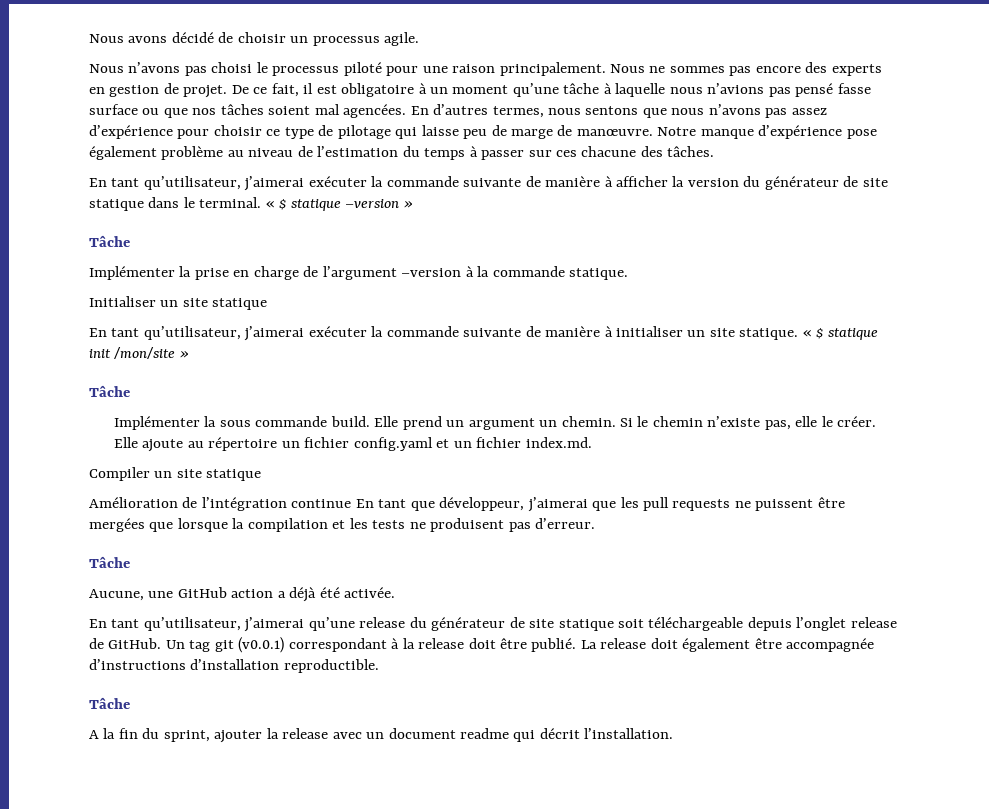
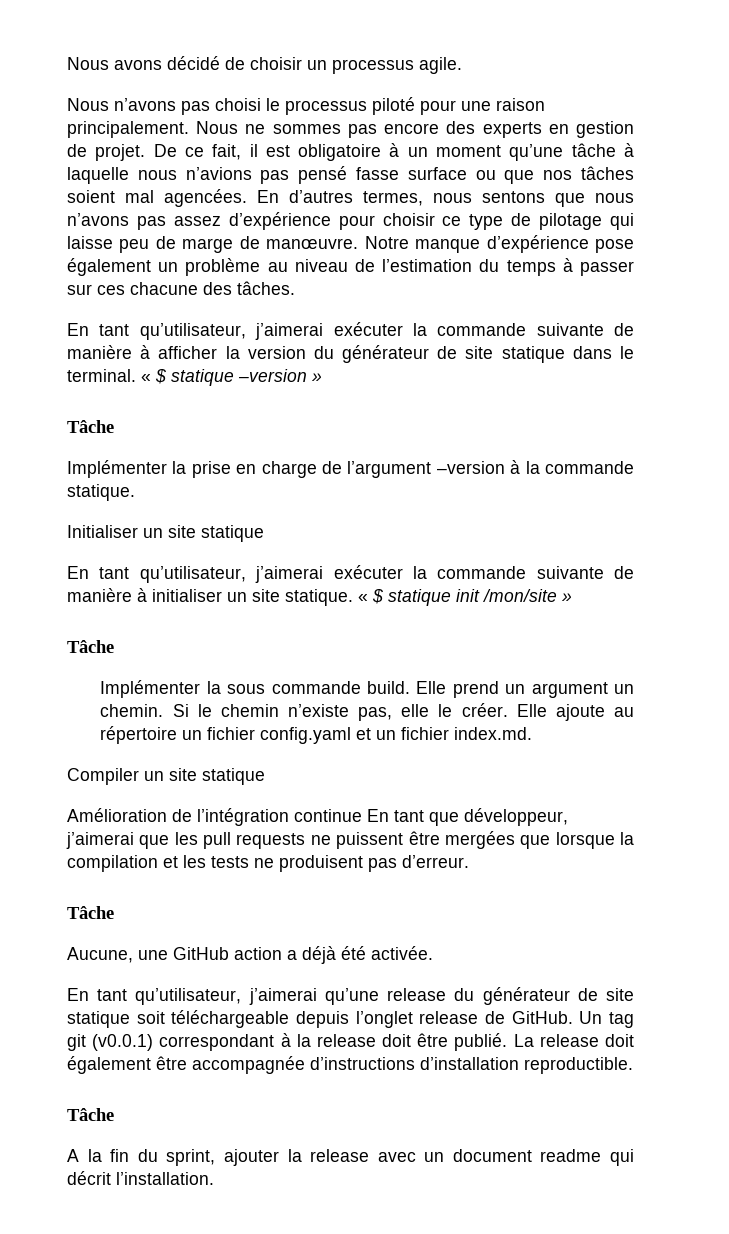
- Notre manque d’expérience pose également problème au niveau de l’estimation du temps à passer sur ces chacune des tâches.
+ Notre manque d’expérience pose également un problème au niveau de l’estimation du temps à passer sur ces chacune des tâches.

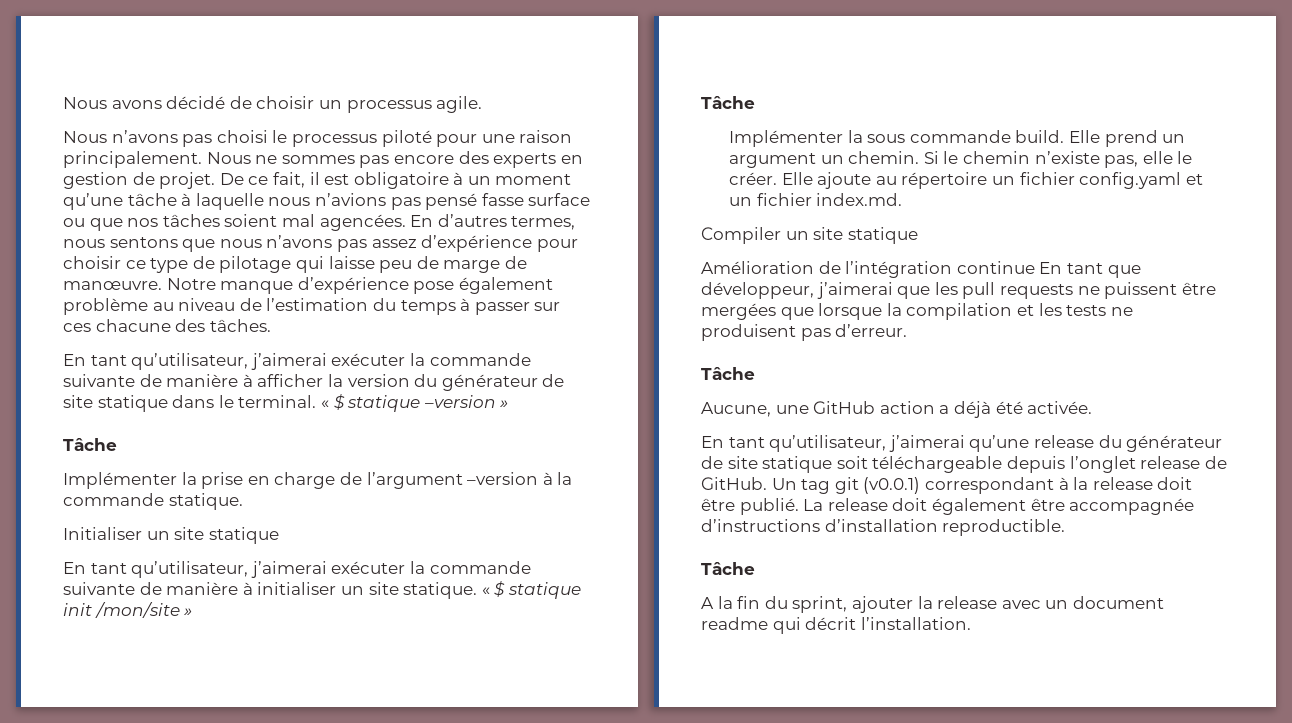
- Notre manque d’expérience pose également un problème au niveau de l’estimation du temps à passer sur ces chacune des tâches.
+ Notre manque d’expérience pose également problème au niveau de l’estimation du temps à passer sur ces chacune des tâches.

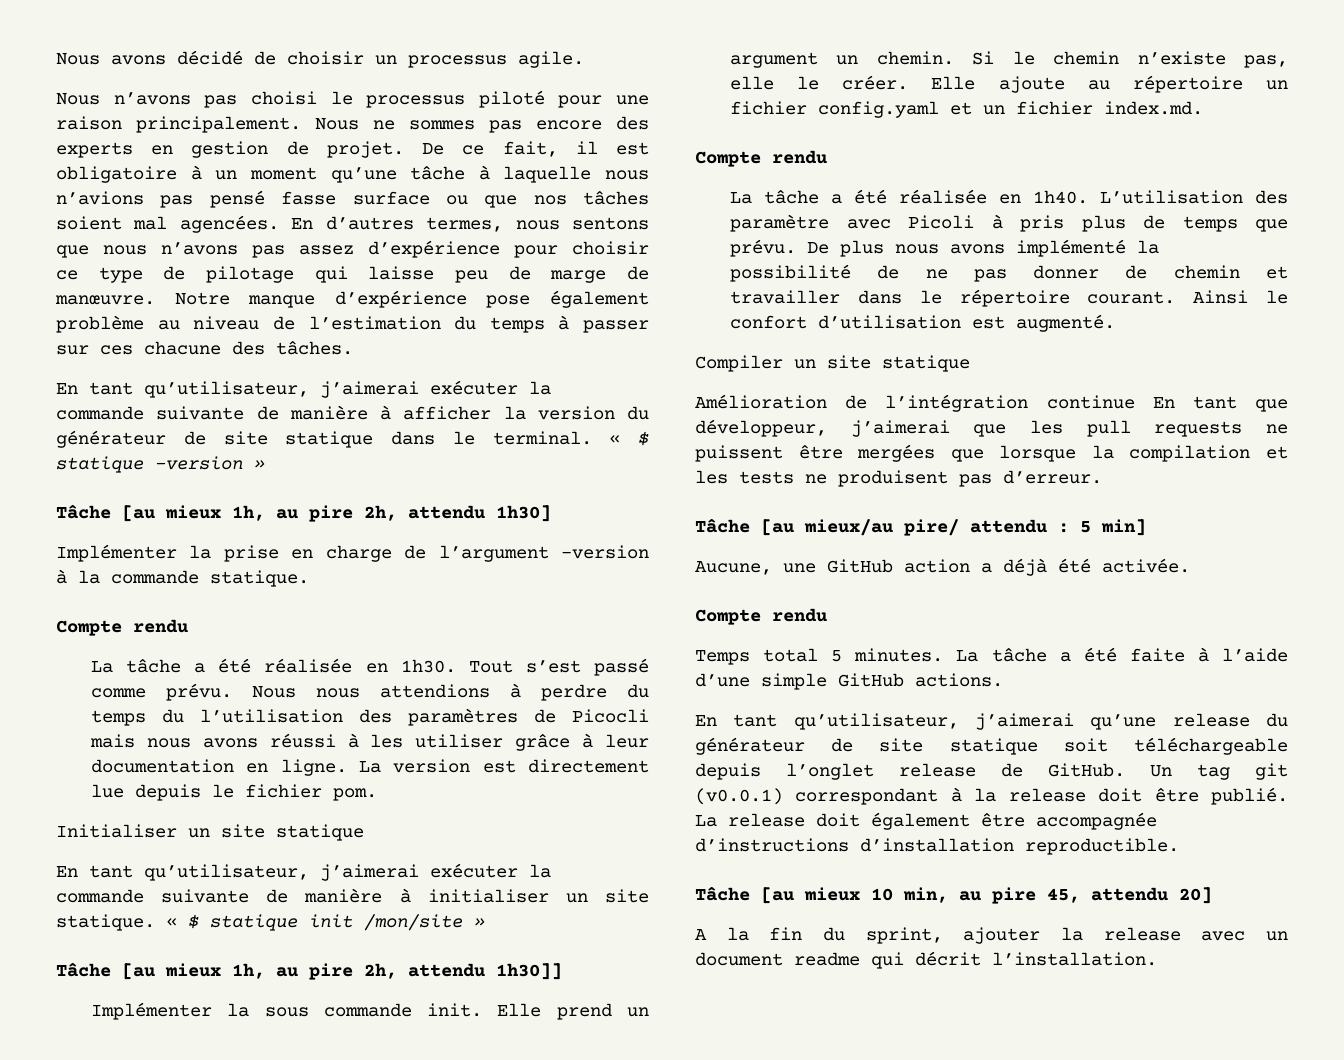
  « $ statique –version »
- Tâche
+ Tâche [au mieux 1h, au pire 2h, attendu 1h30]
  Implémenter la prise en charge de l’argument –version à la commande statique.
+ Compte rendu
+ La tâche a été réalisée en 1h30. Tout s’est passé comme prévu. Nous nous attendions à perdre du temps du l’utilisation des paramètres de Picocli mais nous avons réussi à les utiliser grâce à leur documentation en ligne. La version est directement lue depuis le fichier pom.
  « $ statique init /mon/site »
- Tâche
+ Tâche [au mieux 1h, au pire 2h, attendu 1h30]]
- Implémenter la sous commande build.
+ Implémenter la sous commande init.
  Elle ajoute au répertoire un fichier config.yaml et un fichier index.md.
+ Compte rendu
+ La tâche a été réalisée en 1h40. L’utilisation des paramètre avec Picoli à pris plus de temps que prévu. De plus nous avons implémenté la possibilité de ne pas donner de chemin et travailler dans le répertoire courant. Ainsi le confort d’utilisation est augmenté.
  Amélioration de l’intégration continue En tant que développeur, j’aimerai que les pull requests ne puissent être mergées que lorsque la compilation et les tests ne produisent pas d’erreur.
- Tâche
+ Tâche [au mieux/au pire/ attendu : 5 min]
  Aucune, une GitHub action a déjà été activée.
+ Compte rendu
+ Temps total 5 minutes. La tâche a été faite à l’aide d’une simple GitHub actions.
  La release doit également être accompagnée d’instructions d’installation reproductible.
- Tâche
+ Tâche [au mieux 10 min, au pire 45, attendu 20]

